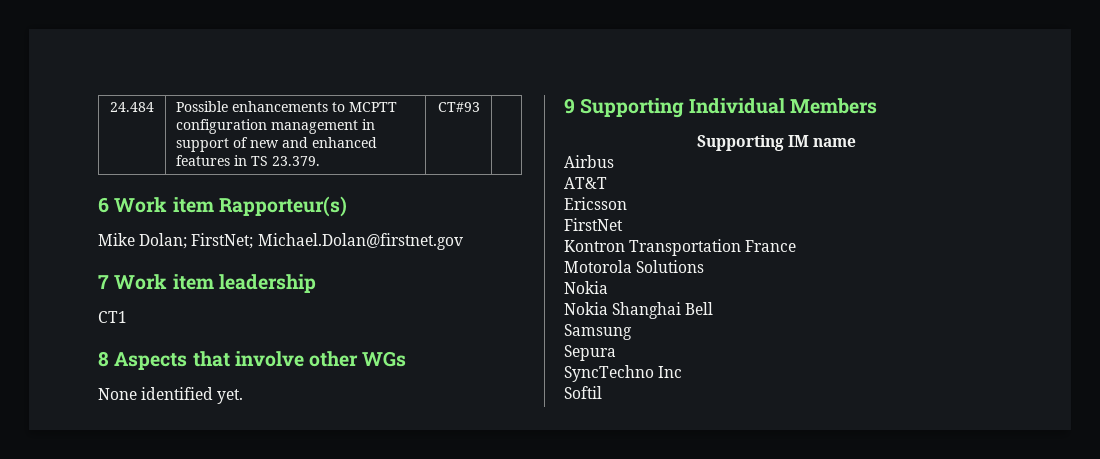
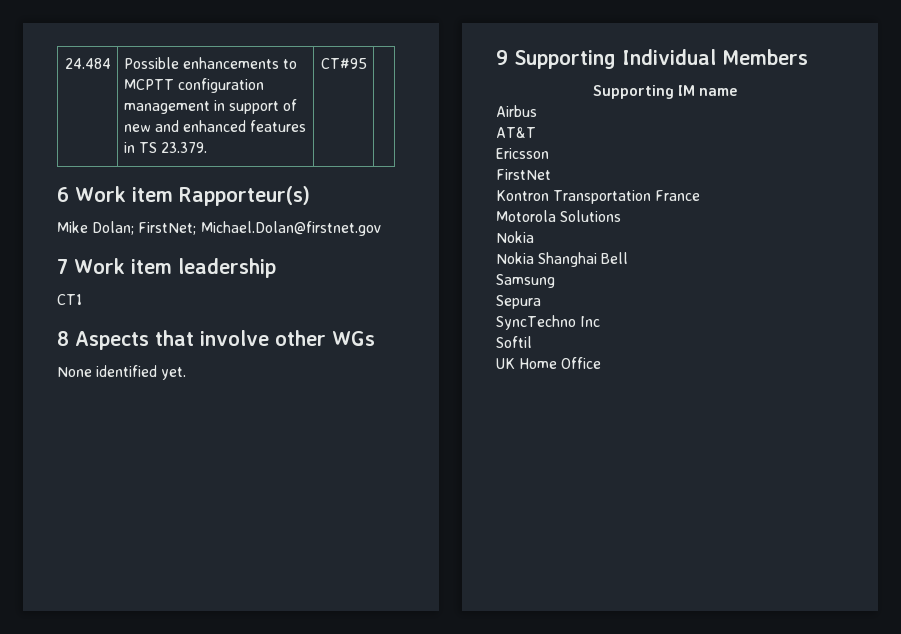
- 24.484 | Possible enhancements to MCPTT configuration management in support of new and enhanced features in TS 23.379. | CT#93 |
+ 24.484 | Possible enhancements to MCPTT configuration management in support of new and enhanced features in TS 23.379. | CT#95 |
+ UK Home Office

